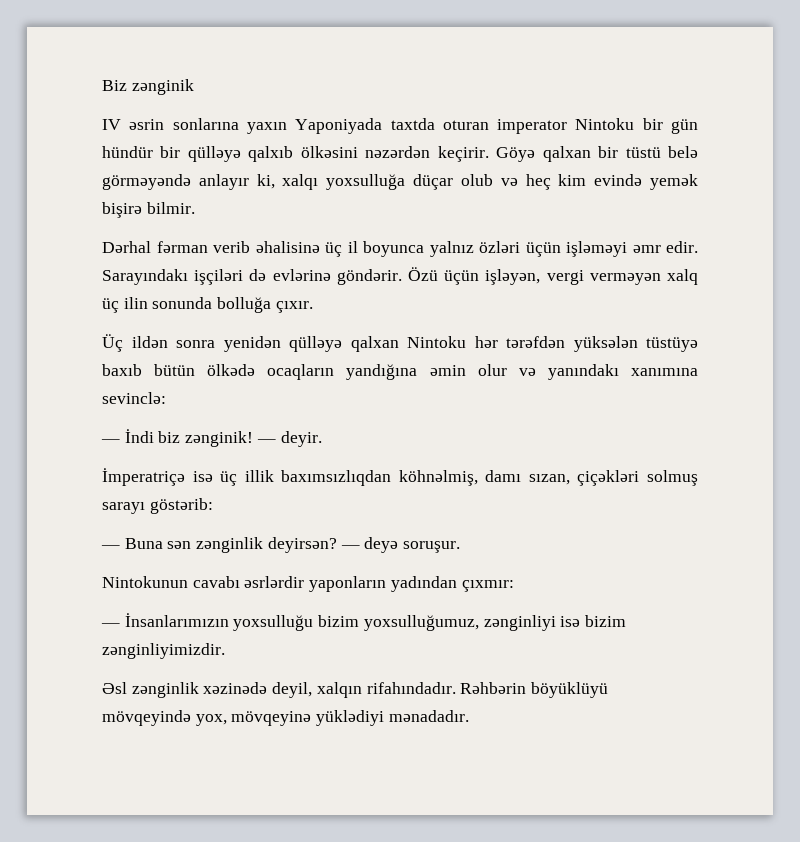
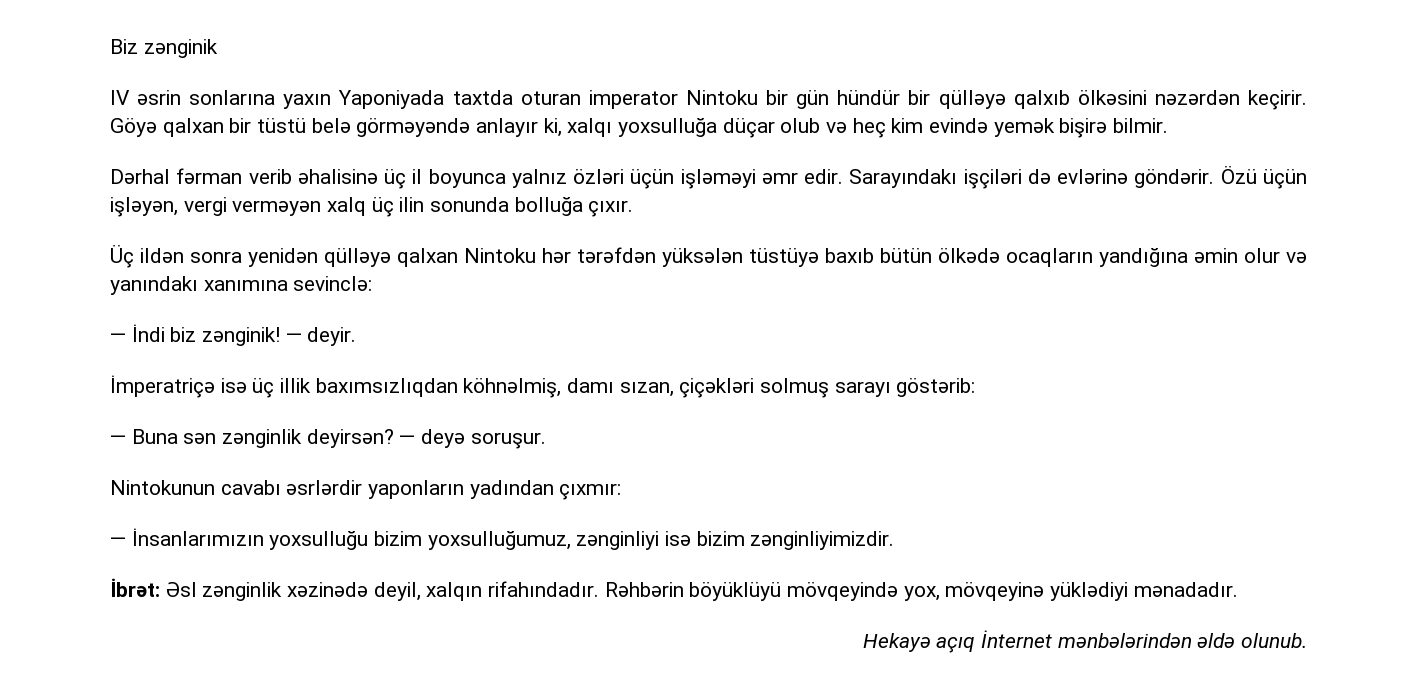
- Əsl zənginlik xəzinədə deyil, xalqın rifahındadır.
+ İbrət: Əsl zənginlik xəzinədə deyil, xalqın rifahındadır.
+ Hekayə açıq İnternet mənbələrindən əldə olunub.

